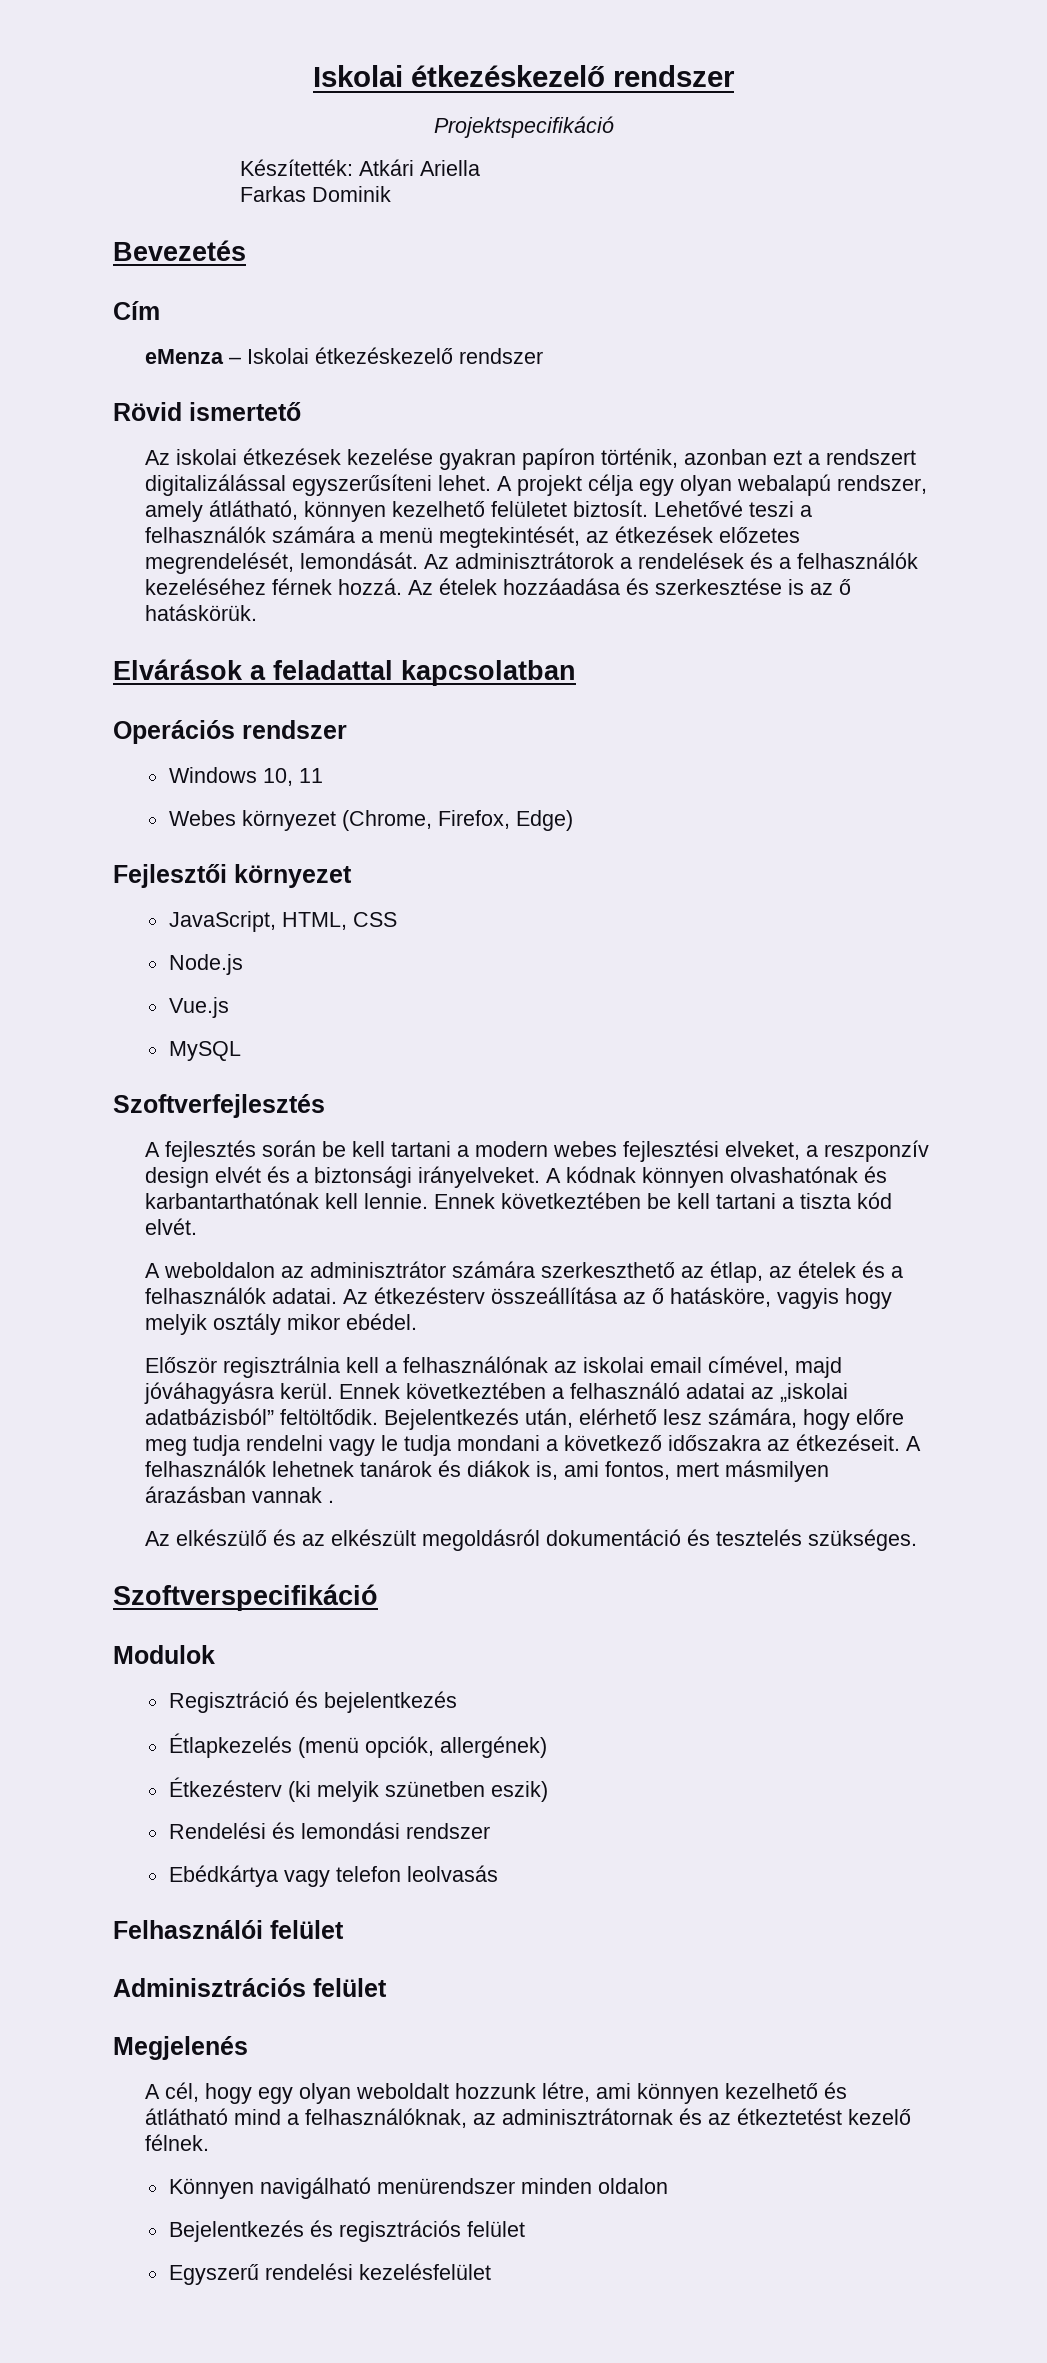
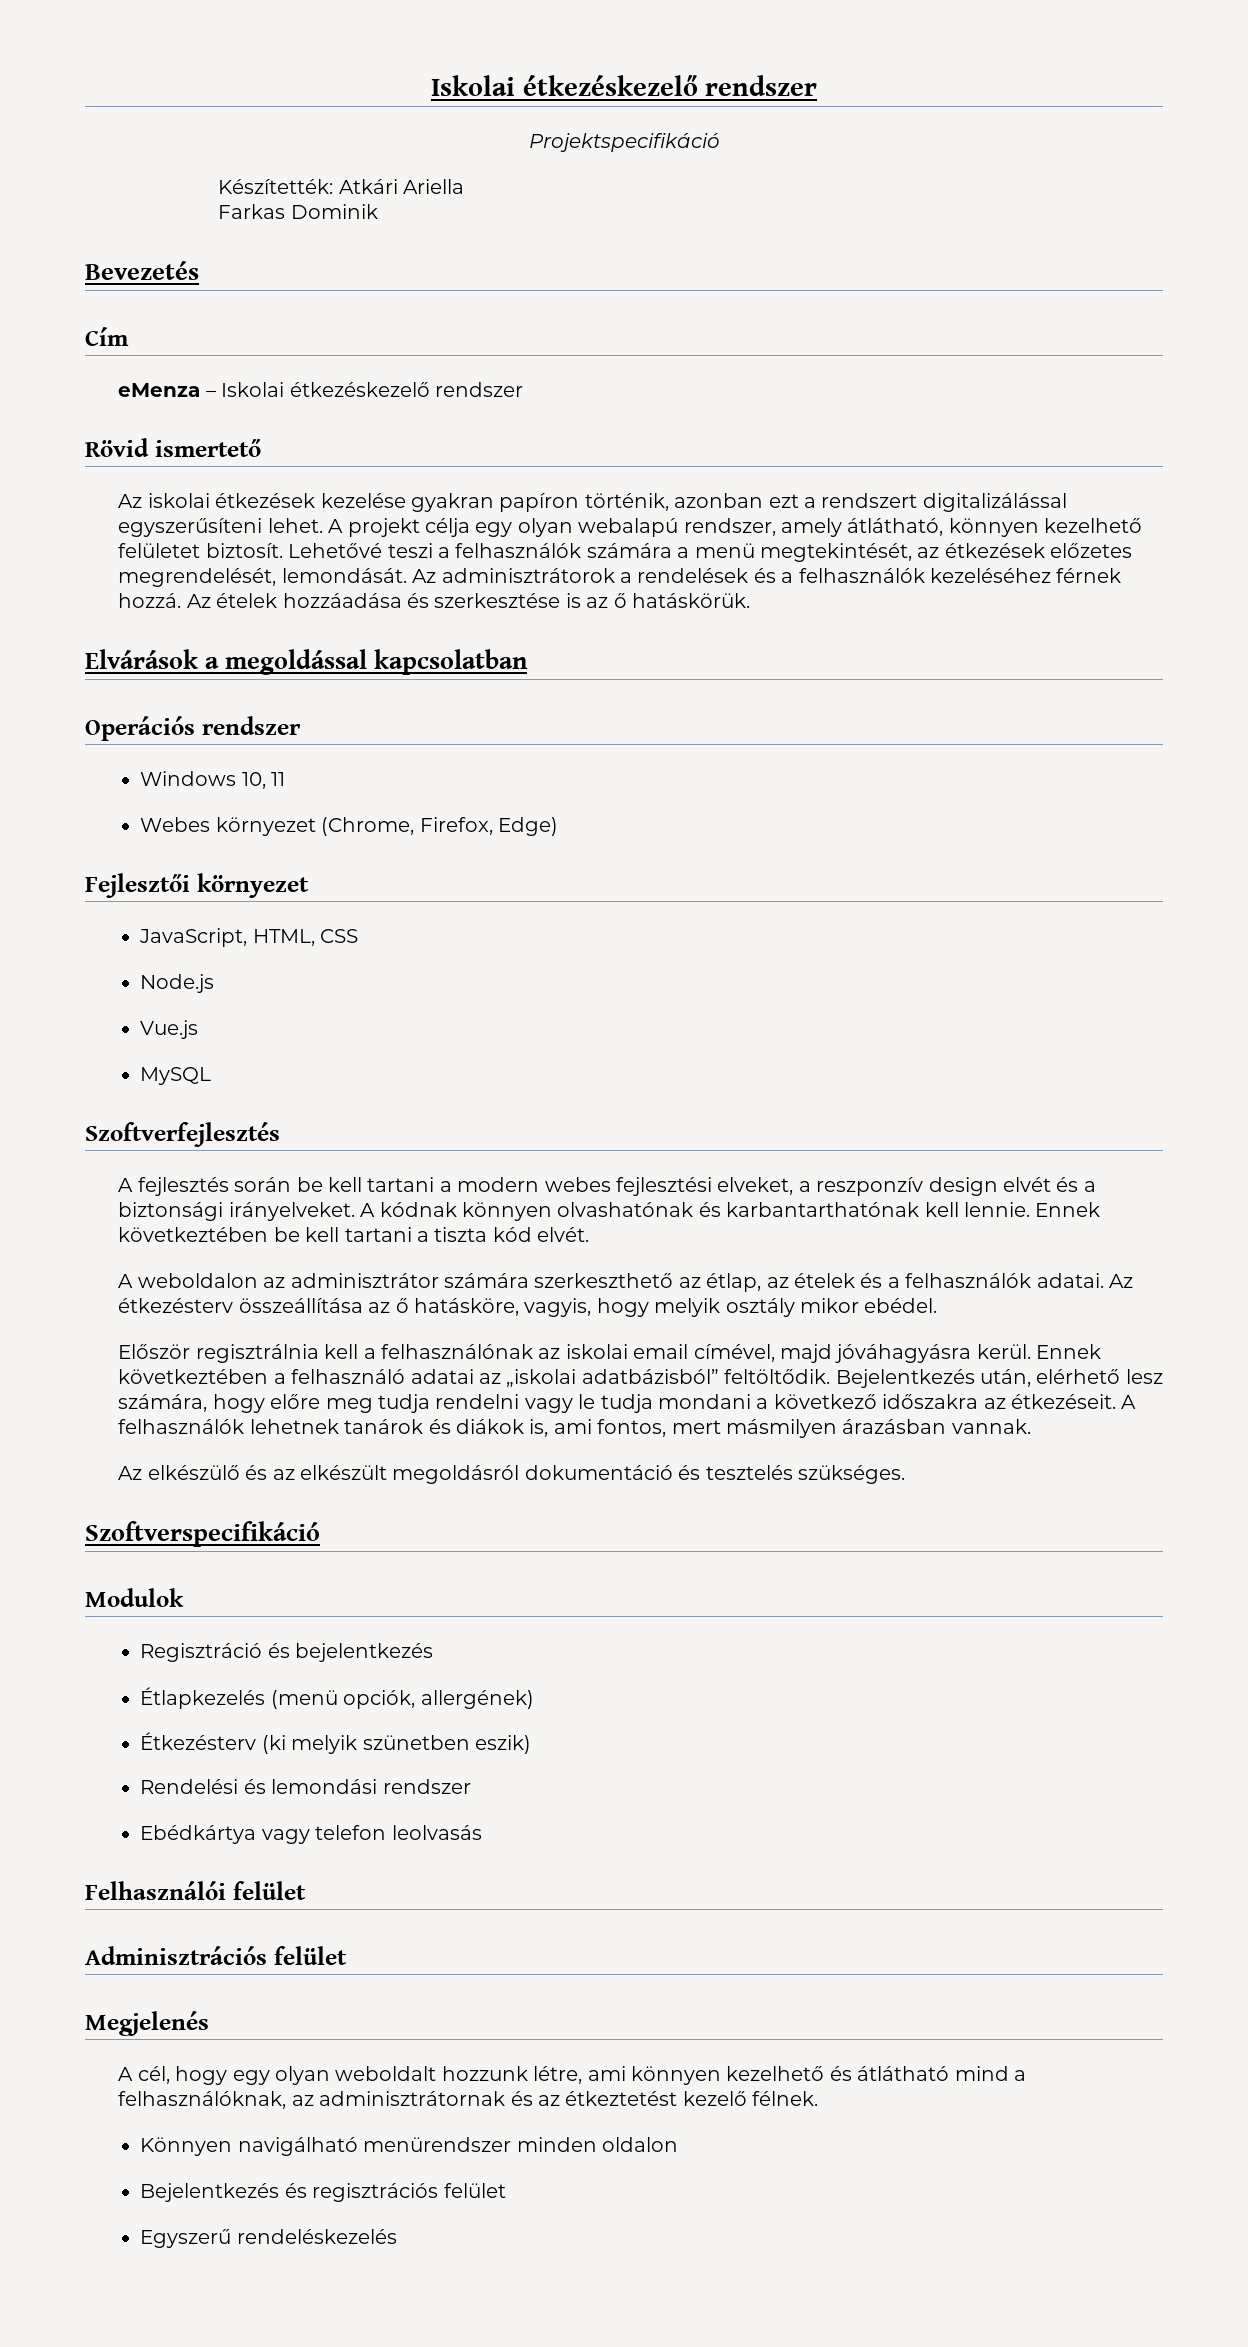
- Elvárások a feladattal kapcsolatban
+ Elvárások a megoldással kapcsolatban
- Az étkezésterv összeállítása az ő hatásköre, vagyis hogy melyik osztály mikor ebédel.
+ Az étkezésterv összeállítása az ő hatásköre, vagyis, hogy melyik osztály mikor ebédel.
- A felhasználók lehetnek tanárok és diákok is, ami fontos, mert másmilyen árazásban vannak .
+ A felhasználók lehetnek tanárok és diákok is, ami fontos, mert másmilyen árazásban vannak.
- Egyszerű rendelési kezelésfelület
+ Egyszerű rendeléskezelés

